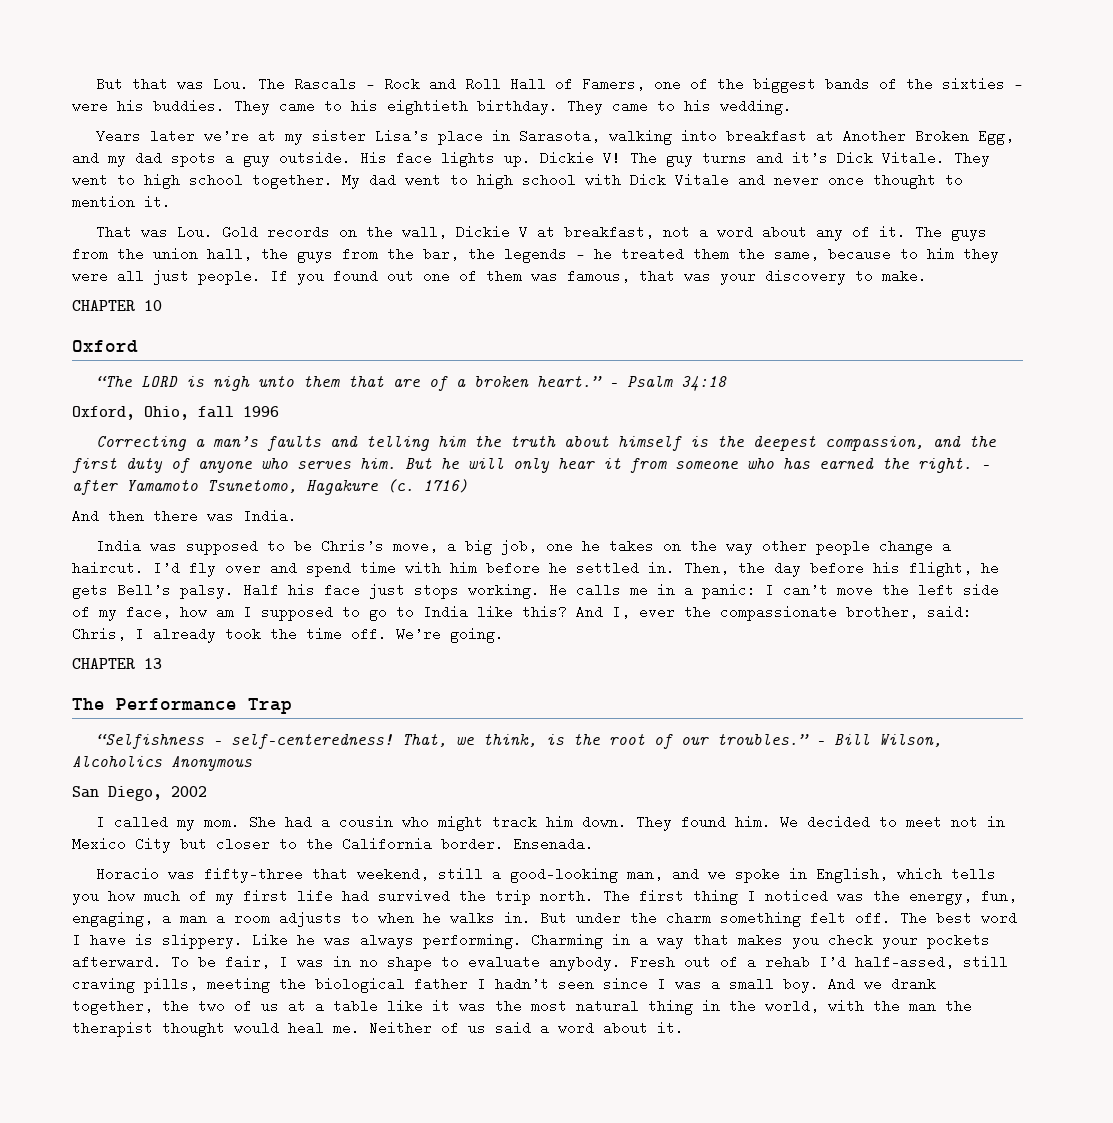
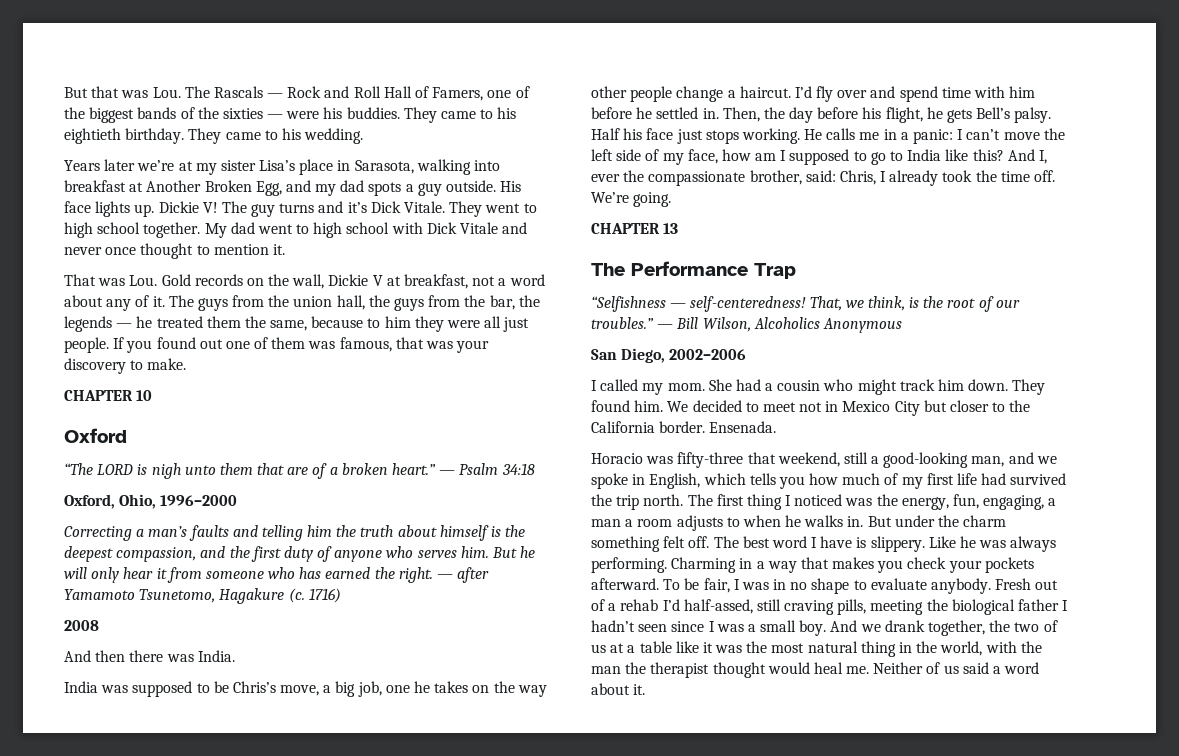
- Oxford, Ohio, fall 1996
+ Oxford, Ohio, 1996–2000
+ 2008
- San Diego, 2002
+ San Diego, 2002–2006

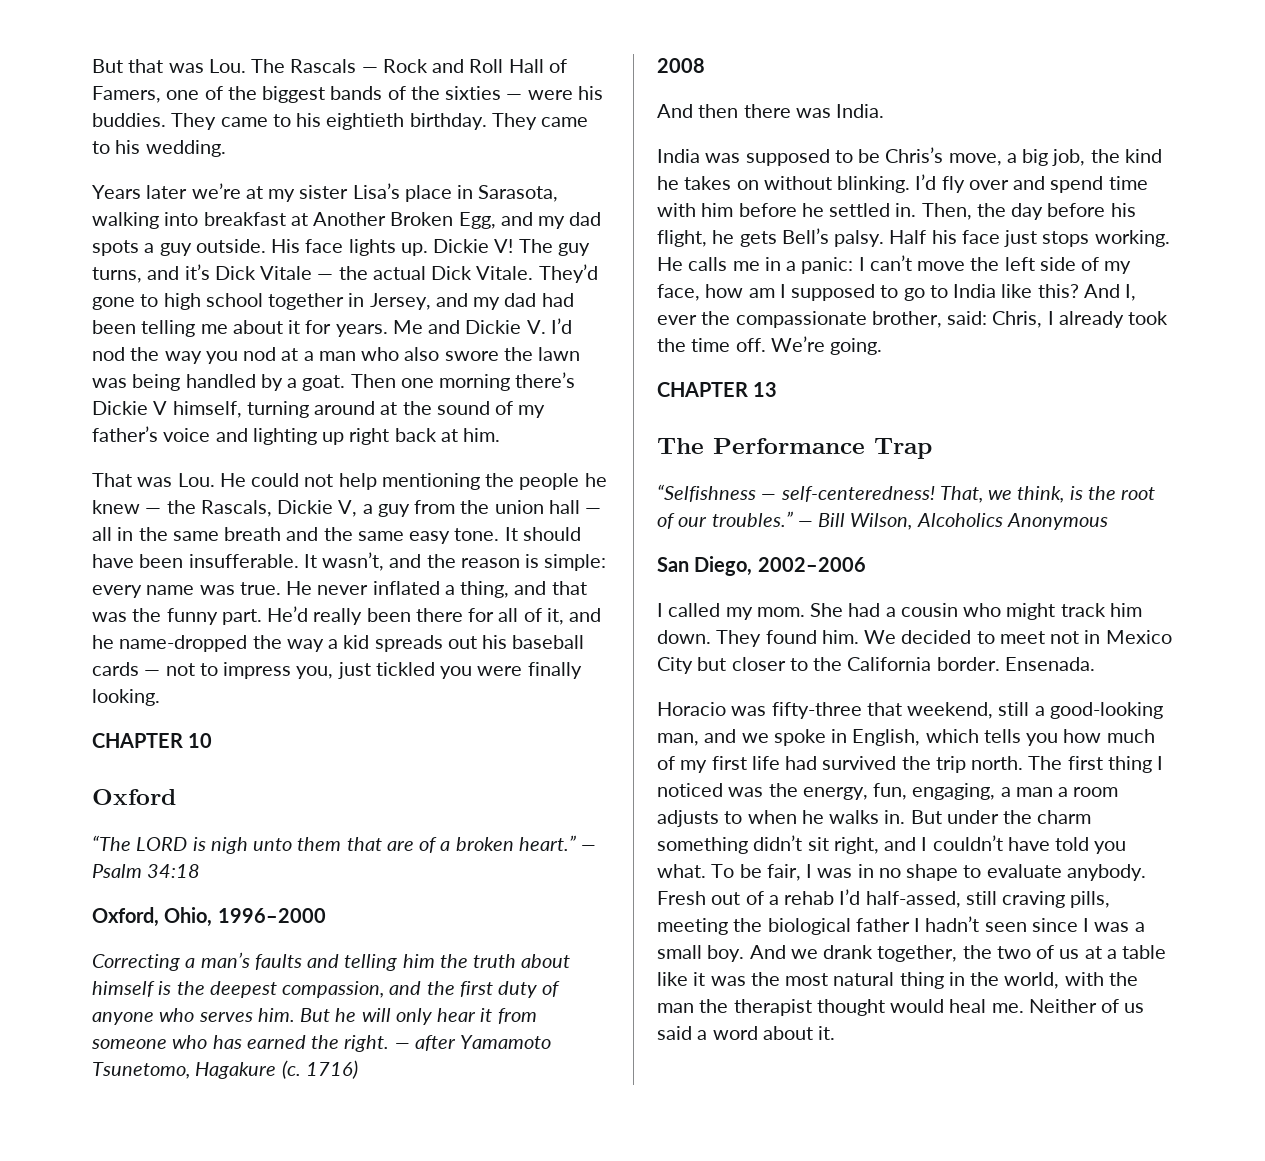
- The guy turns and it’s Dick Vitale. They went to high school together. My dad went to high school with Dick Vitale and never once thought to mention it.
- That was Lou. Gold records on the wall, Dickie V at breakfast, not a word about any of it. The guys from the union hall, the guys from the bar, the legends — he treated them the same, because to him they were all just people. If you found out one of them was famous, that was your discovery to make.
+ The guy turns, and it’s Dick Vitale — the actual Dick Vitale. They’d gone to high school together in Jersey, and my dad had been telling me about it for years. Me and Dickie V. I’d nod the way you nod at a man who also swore the lawn was being handled by a goat. Then one morning there’s Dickie V himself, turning around at the sound of my father’s voice and lighting up right back at him.
+ That was Lou. He could not help mentioning the people he knew — the Rascals, Dickie V, a guy from the union hall — all in the same breath and the same easy tone. It should have been insufferable. It wasn’t, and the reason is simple: every name was true. He never inflated a thing, and that was the funny part. He’d really been there for all of it, and he name-dropped the way a kid spreads out his baseball cards — not to impress you, just tickled you were finally looking.
- India was supposed to be Chris’s move, a big job, one he takes on the way other people change a haircut.
+ India was supposed to be Chris’s move, a big job, the kind he takes on without blinking.
- But under the charm something felt off. The best word I have is slippery. Like he was always performing. Charming in a way that makes you check your pockets afterward.
+ But under the charm something didn’t sit right, and I couldn’t have told you what.

